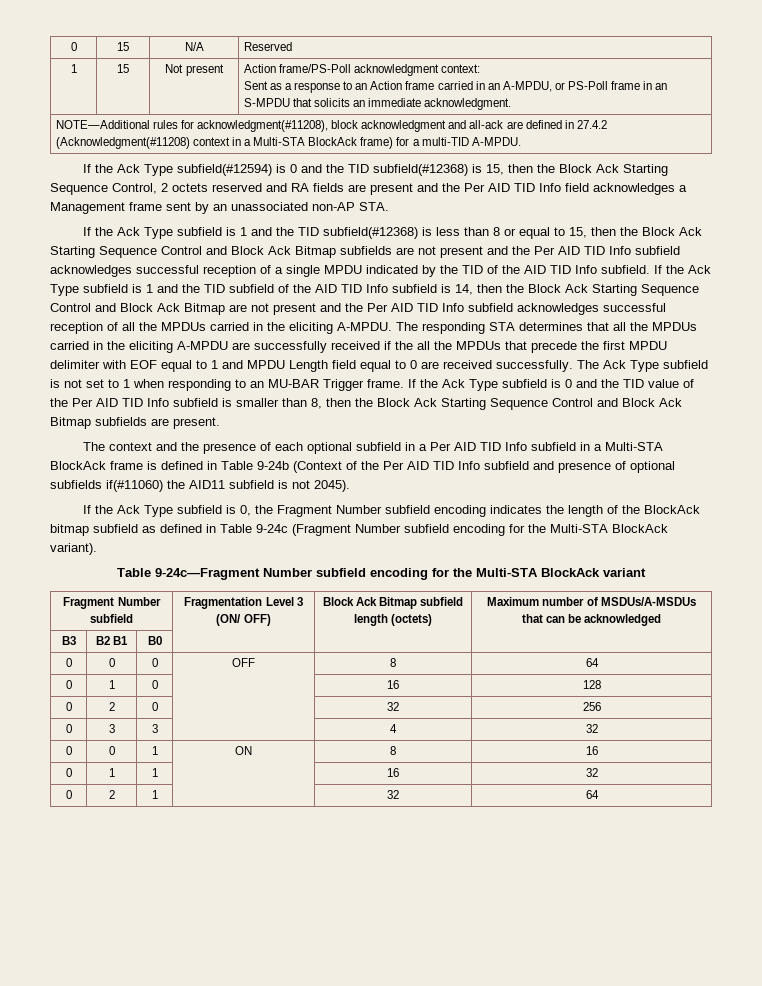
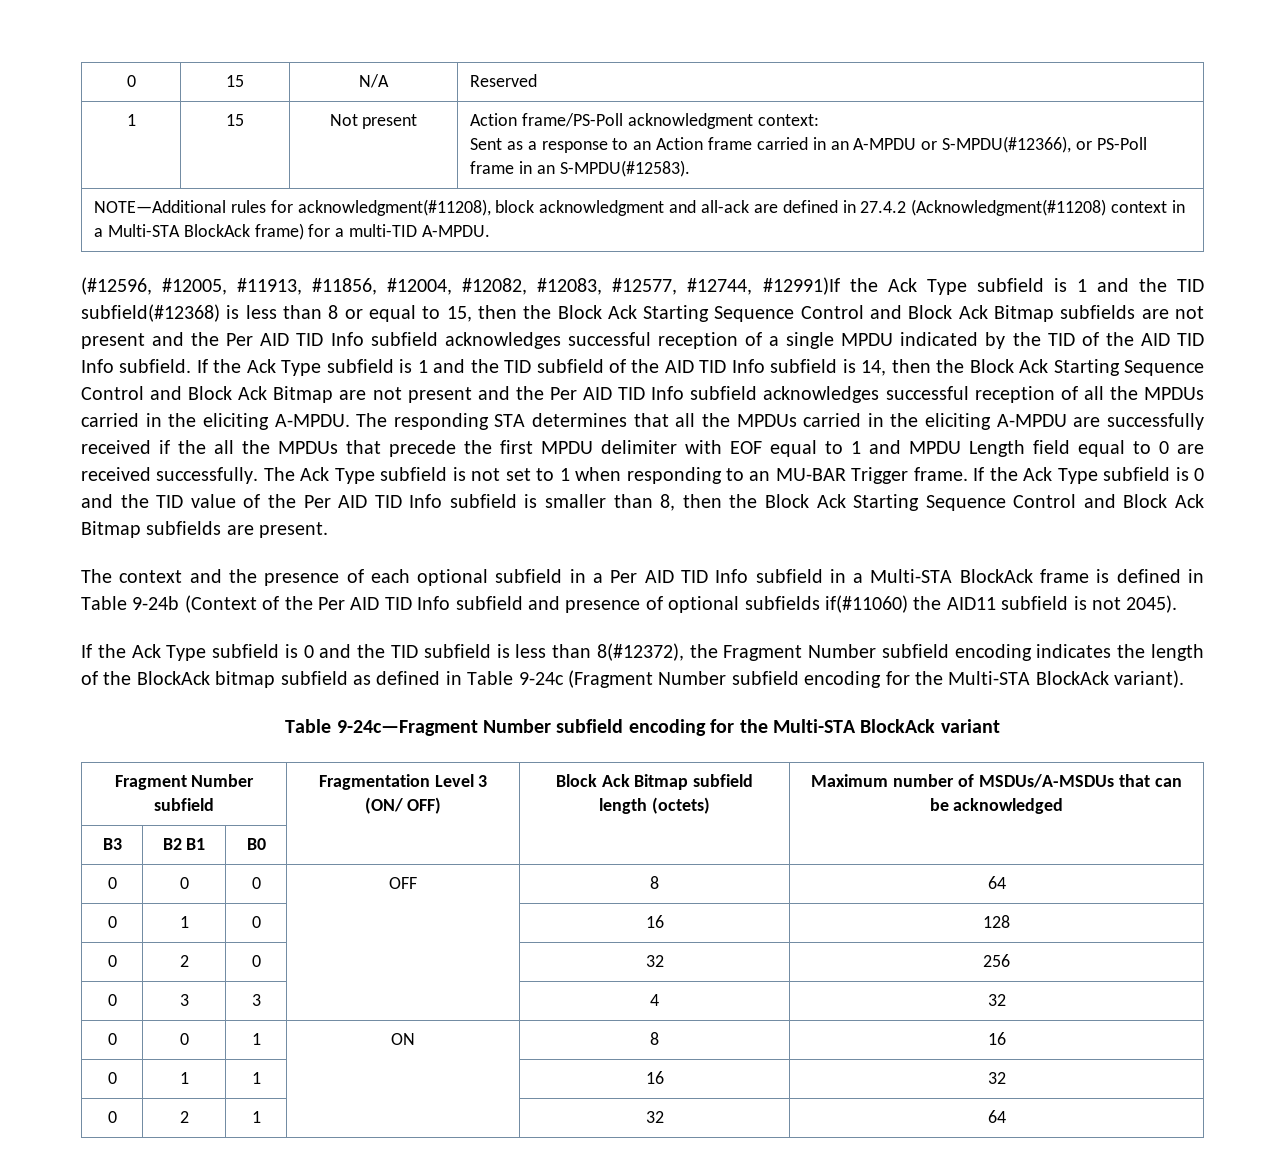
  1 | 15 | Not present | Action frame/PS-Poll acknowledgment context:
- Sent as a response to an Action frame carried in an A-MPDU, or PS-Poll frame in an S-MPDU that solicits an immediate acknowledgment.
+ Sent as a response to an Action frame carried in an A-MPDU or S-MPDU(#12366), or PS-Poll frame in an S-MPDU(#12583).
- If the Ack Type subfield(#12594) is 0 and the TID subfield(#12368) is 15, then the Block Ack Starting Sequence Control, 2 octets reserved and RA fields are present and the Per AID TID Info field acknowledges a Management frame sent by an unassociated non-AP STA.
- If the Ack Type subfield is 1 and the TID subfield(#12368) is less than 8 or equal to 15, then the Block Ack Starting Sequence Control and Block Ack Bitmap subfields are not present and the Per AID TID Info subfield acknowledges successful reception of a single MPDU indicated by the TID of the AID TID Info subfield.
+ (#12596, #12005, #11913, #11856, #12004, #12082, #12083, #12577, #12744, #12991)If the Ack Type subfield is 1 and the TID subfield(#12368) is less than 8 or equal to 15, then the Block Ack Starting Sequence Control and Block Ack Bitmap subfields are not present and the Per AID TID Info subfield acknowledges successful reception of a single MPDU indicated by the TID of the AID TID Info subfield.
- If the Ack Type subfield is 0, the Fragment Number subfield encoding indicates the length of the BlockAck bitmap subfield as defined in Table 9-24c (Fragment Number subfield encoding for the Multi-STA BlockAck variant).
+ If the Ack Type subfield is 0 and the TID subfield is less than 8(#12372), the Fragment Number subfield encoding indicates the length of the BlockAck bitmap subfield as defined in Table 9-24c (Fragment Number subfield encoding for the Multi-STA BlockAck variant).

